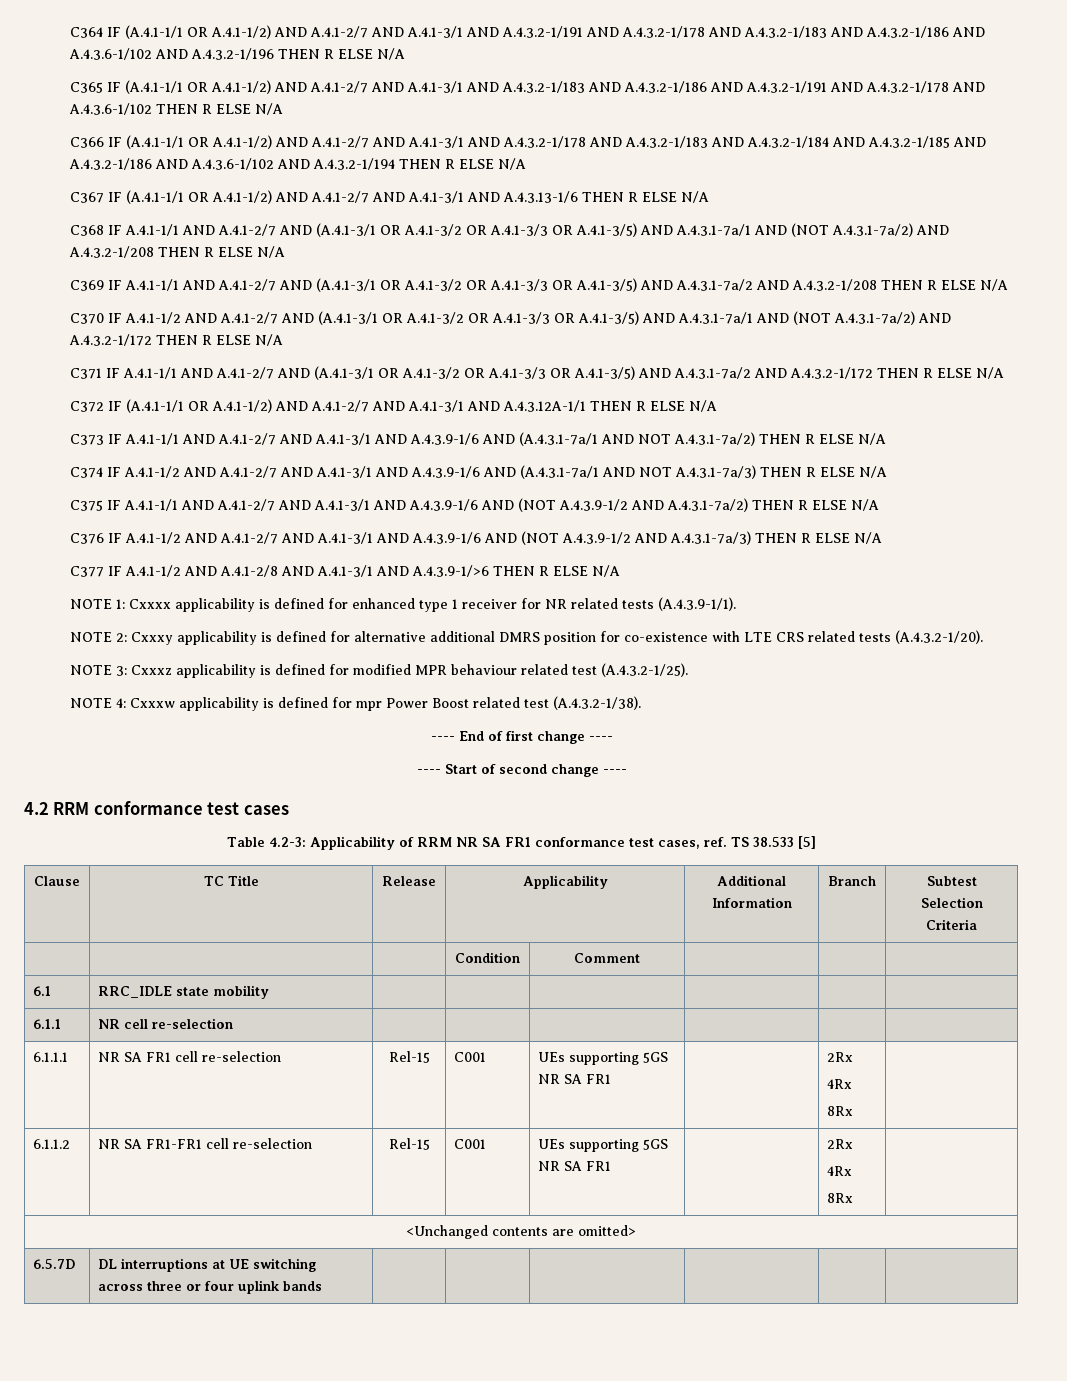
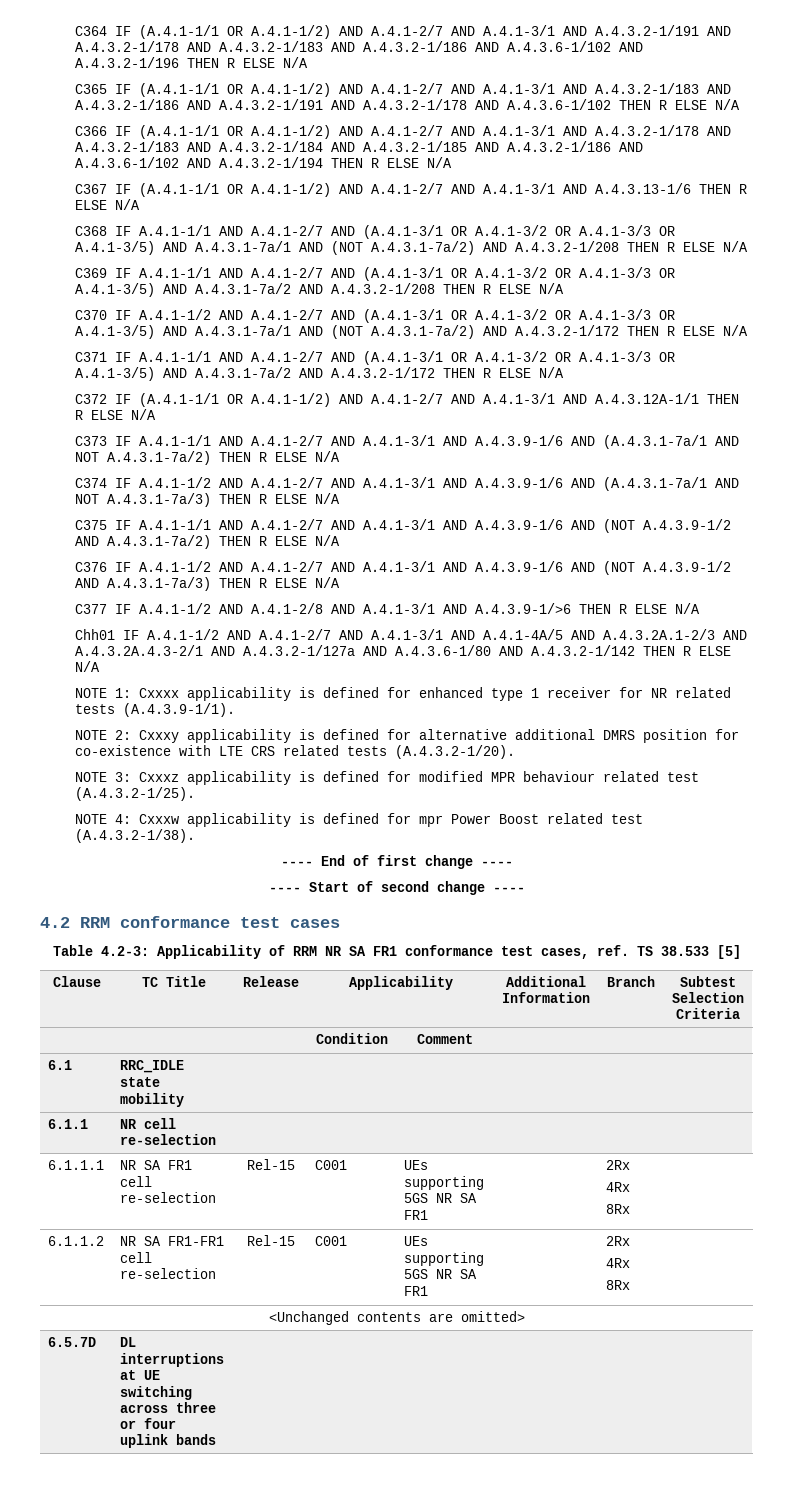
+ Chh01 IF A.4.1-1/2 AND A.4.1-2/7 AND A.4.1-3/1 AND A.4.1-4A/5 AND A.4.3.2A.1-2/3 AND A.4.3.2A.4.3-2/1 AND A.4.3.2-1/127a AND A.4.3.6-1/80 AND A.4.3.2-1/142 THEN R ELSE N/A

